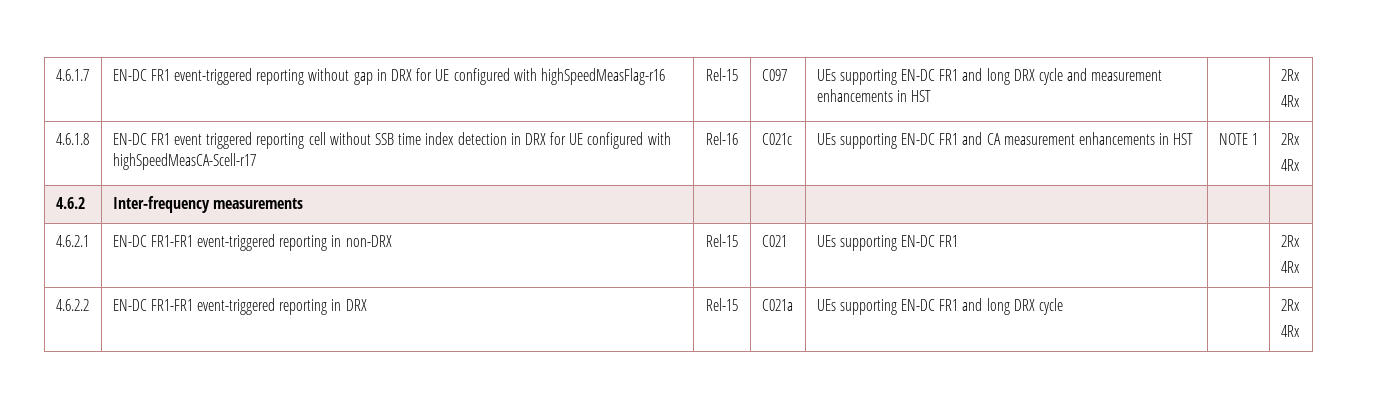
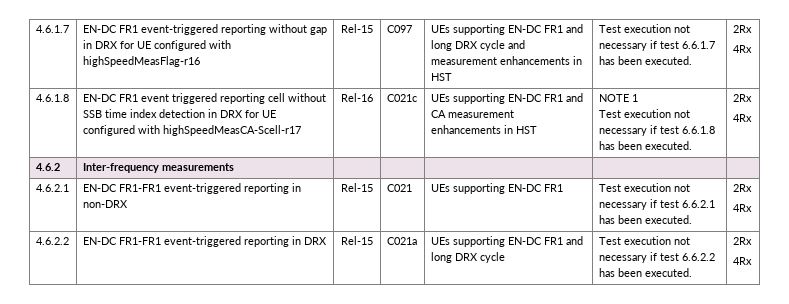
+ Test execution not necessary if test 6.6.1.7 has been executed.
+ Test execution not necessary if test 6.6.1.8 has been executed.
- 4.6.2.1 | EN-DC FR1-FR1 event-triggered reporting in non-DRX | Rel-15 | C021 | UEs supporting EN-DC FR1 | | 2Rx
+ 4.6.2.1 | EN-DC FR1-FR1 event-triggered reporting in non-DRX | Rel-15 | C021 | UEs supporting EN-DC FR1 | Test execution not necessary if test 6.6.2.1 has been executed. | 2Rx
- 4.6.2.2 | EN-DC FR1-FR1 event-triggered reporting in DRX | Rel-15 | C021a | UEs supporting EN-DC FR1 and long DRX cycle | | 2Rx
+ 4.6.2.2 | EN-DC FR1-FR1 event-triggered reporting in DRX | Rel-15 | C021a | UEs supporting EN-DC FR1 and long DRX cycle | Test execution not necessary if test 6.6.2.2 has been executed. | 2Rx

